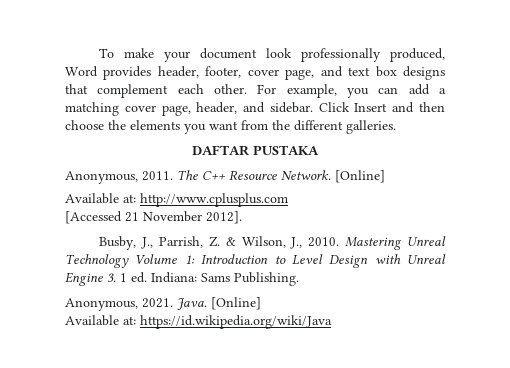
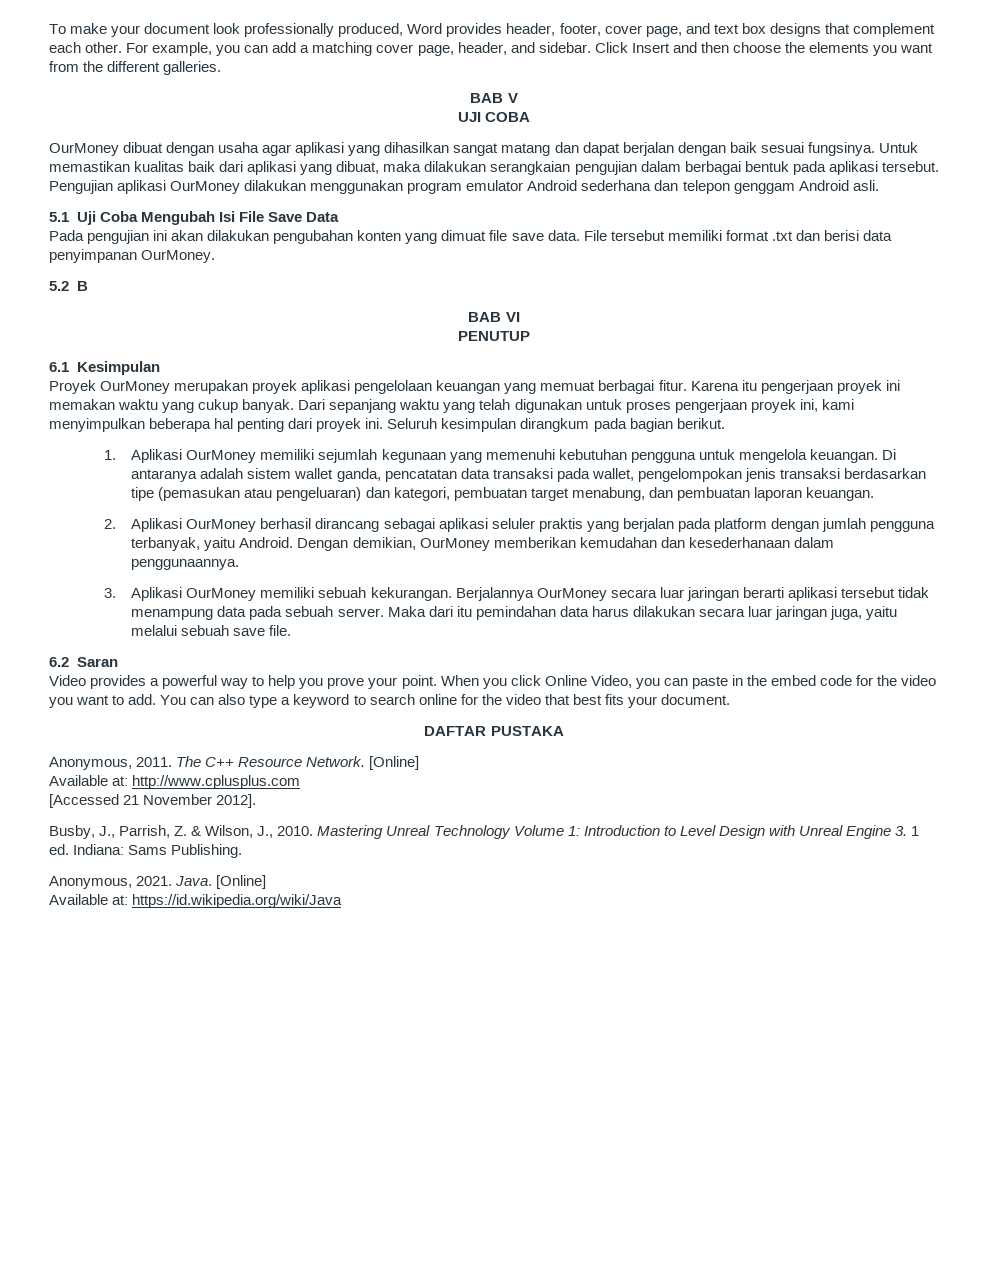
+ BAB V
+ UJI COBA
+ OurMoney dibuat dengan usaha agar aplikasi yang dihasilkan sangat matang dan dapat berjalan dengan baik sesuai fungsinya. Untuk memastikan kualitas baik dari aplikasi yang dibuat, maka dilakukan serangkaian pengujian dalam berbagai bentuk pada aplikasi tersebut. Pengujian aplikasi OurMoney dilakukan menggunakan program emulator Android sederhana dan telepon genggam Android asli.
+ 5.1 Uji Coba Mengubah Isi File Save Data
+ Pada pengujian ini akan dilakukan pengubahan konten yang dimuat file save data. File tersebut memiliki format .txt dan berisi data penyimpanan OurMoney.
+ 5.2 B
+ BAB VI
+ PENUTUP
+ 6.1 Kesimpulan
+ Proyek OurMoney merupakan proyek aplikasi pengelolaan keuangan yang memuat berbagai fitur. Karena itu pengerjaan proyek ini memakan waktu yang cukup banyak. Dari sepanjang waktu yang telah digunakan untuk proses pengerjaan proyek ini, kami menyimpulkan beberapa hal penting dari proyek ini. Seluruh kesimpulan dirangkum pada bagian berikut.
+ 1. Aplikasi OurMoney memiliki sejumlah kegunaan yang memenuhi kebutuhan pengguna untuk mengelola keuangan. Di antaranya adalah sistem wallet ganda, pencatatan data transaksi pada wallet, pengelompokan jenis transaksi berdasarkan tipe (pemasukan atau pengeluaran) dan kategori, pembuatan target menabung, dan pembuatan laporan keuangan.
+ 2. Aplikasi OurMoney berhasil dirancang sebagai aplikasi seluler praktis yang berjalan pada platform dengan jumlah pengguna terbanyak, yaitu Android. Dengan demikian, OurMoney memberikan kemudahan dan kesederhanaan dalam penggunaannya.
+ 3. Aplikasi OurMoney memiliki sebuah kekurangan. Berjalannya OurMoney secara luar jaringan berarti aplikasi tersebut tidak menampung data pada sebuah server. Maka dari itu pemindahan data harus dilakukan secara luar jaringan juga, yaitu melalui sebuah save file.
+ 6.2 Saran
+ Video provides a powerful way to help you prove your point. When you click Online Video, you can paste in the embed code for the video you want to add. You can also type a keyword to search online for the video that best fits your document.

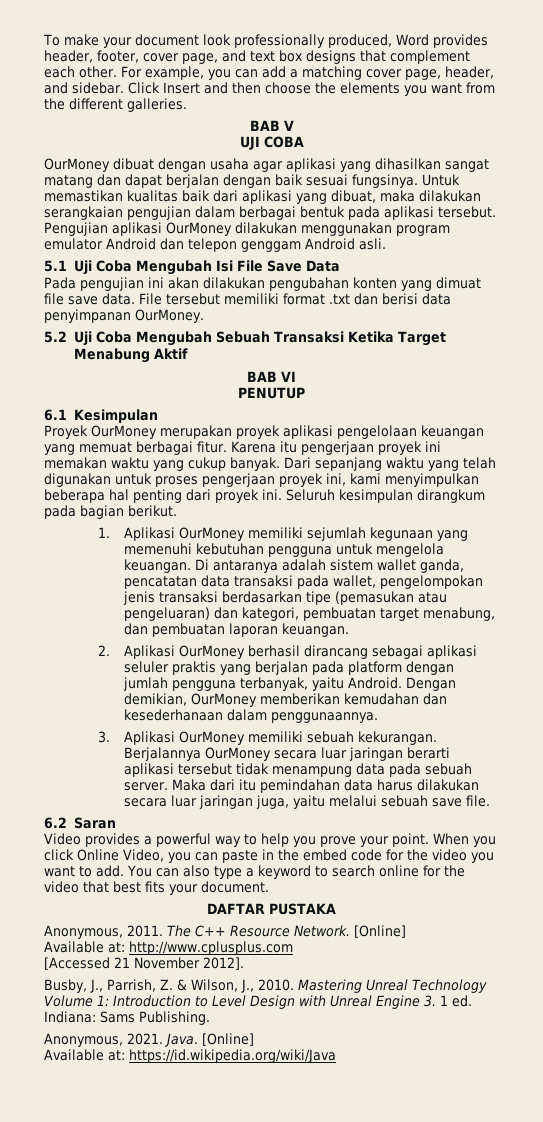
- Pengujian aplikasi OurMoney dilakukan menggunakan program emulator Android sederhana dan telepon genggam Android asli.
+ Pengujian aplikasi OurMoney dilakukan menggunakan program emulator Android dan telepon genggam Android asli.
- 5.2 B
+ 5.2 Uji Coba Mengubah Sebuah Transaksi Ketika Target Menabung Aktif

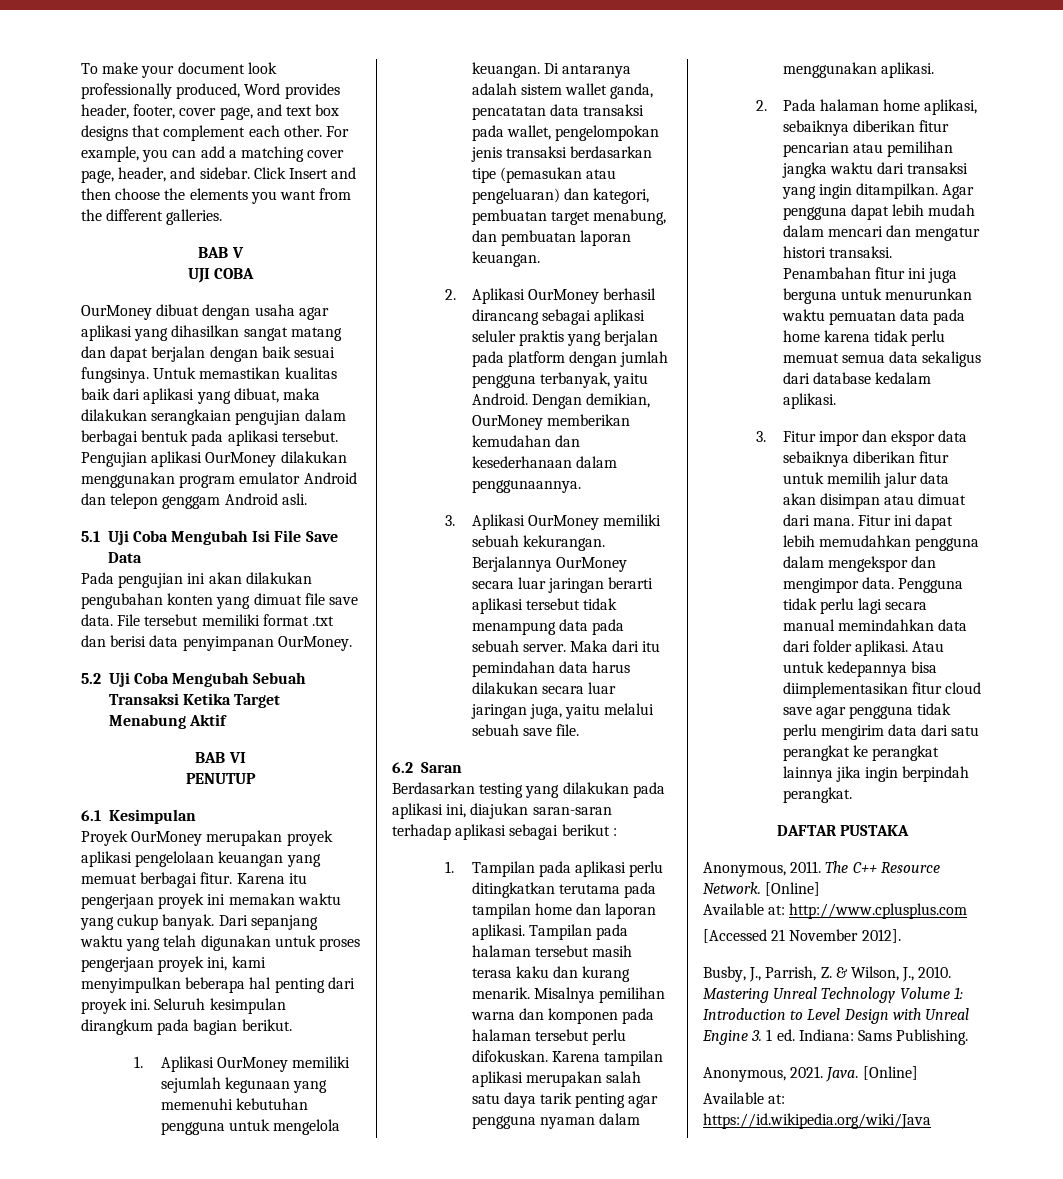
- Video provides a powerful way to help you prove your point. When you click Online Video, you can paste in the embed code for the video you want to add. You can also type a keyword to search online for the video that best fits your document.
+ Berdasarkan testing yang dilakukan pada aplikasi ini, diajukan saran-saran terhadap aplikasi sebagai berikut :
+ 1. Tampilan pada aplikasi perlu ditingkatkan terutama pada tampilan home dan laporan aplikasi. Tampilan pada halaman tersebut masih terasa kaku dan kurang menarik. Misalnya pemilihan warna dan komponen pada halaman tersebut perlu difokuskan. Karena tampilan aplikasi merupakan salah satu daya tarik penting agar pengguna nyaman dalam menggunakan aplikasi.
+ 2. Pada halaman home aplikasi, sebaiknya diberikan fitur pencarian atau pemilihan jangka waktu dari transaksi yang ingin ditampilkan. Agar pengguna dapat lebih mudah dalam mencari dan mengatur histori transaksi. Penambahan fitur ini juga berguna untuk menurunkan waktu pemuatan data pada home karena tidak perlu memuat semua data sekaligus dari database kedalam aplikasi.
+ 3. Fitur impor dan ekspor data sebaiknya diberikan fitur untuk memilih jalur data akan disimpan atau dimuat dari mana. Fitur ini dapat lebih memudahkan pengguna dalam mengekspor dan mengimpor data. Pengguna tidak perlu lagi secara manual memindahkan data dari folder aplikasi. Atau untuk kedepannya bisa diimplementasikan fitur cloud save agar pengguna tidak perlu mengirim data dari satu perangkat ke perangkat lainnya jika ingin berpindah perangkat.

